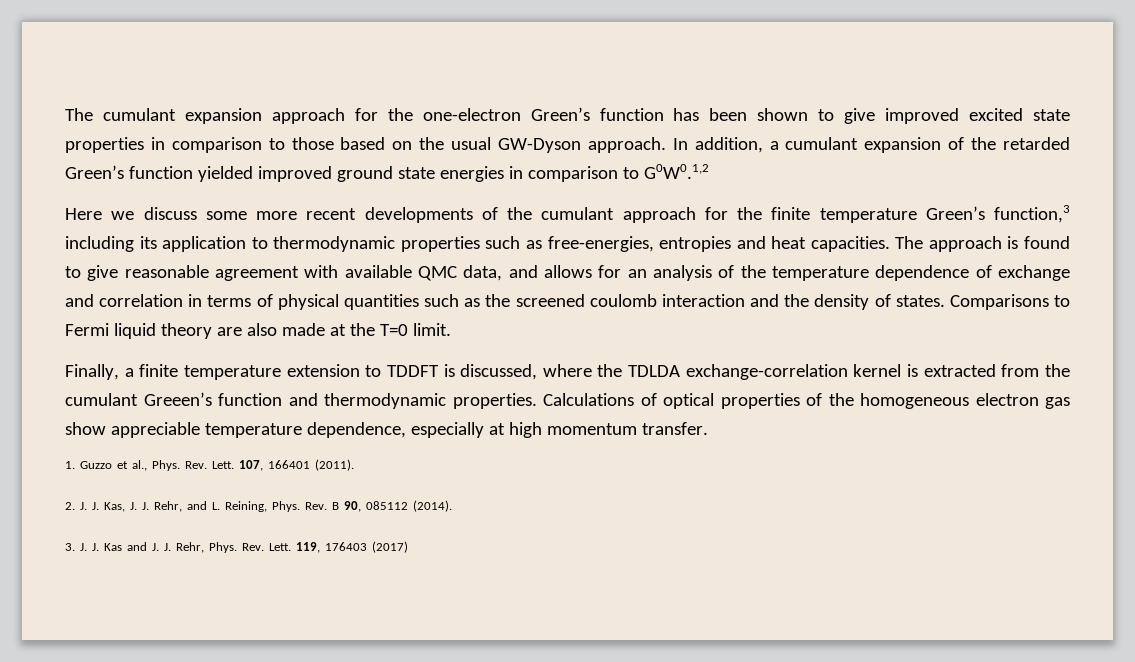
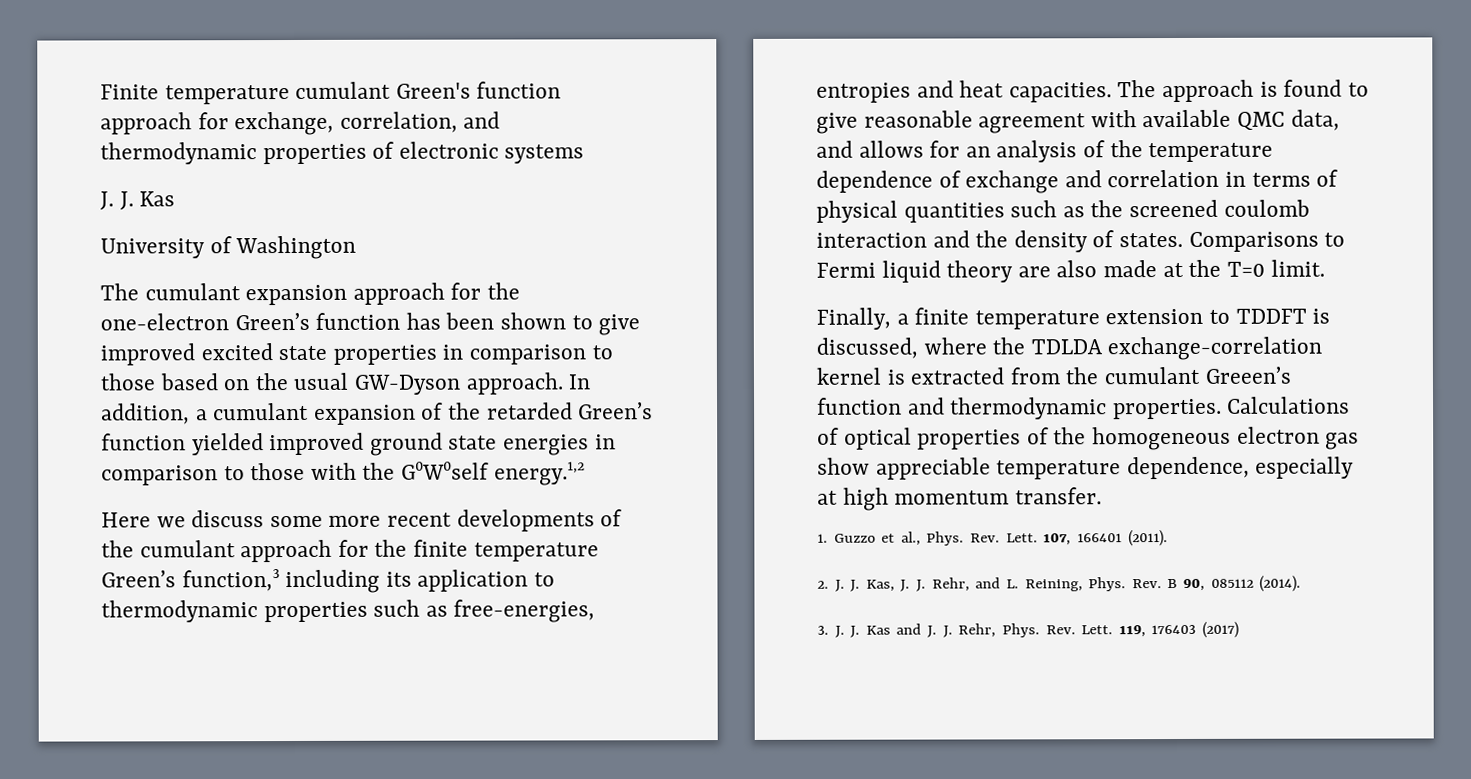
+ Finite temperature cumulant Green's function approach for exchange, correlation, and thermodynamic properties of electronic systems
+ J. J. Kas
+ University of Washington
- In addition, a cumulant expansion of the retarded Green’s function yielded improved ground state energies in comparison to G0W0.1,2
+ In addition, a cumulant expansion of the retarded Green’s function yielded improved ground state energies in comparison to those with the G0W0self energy.1,2

